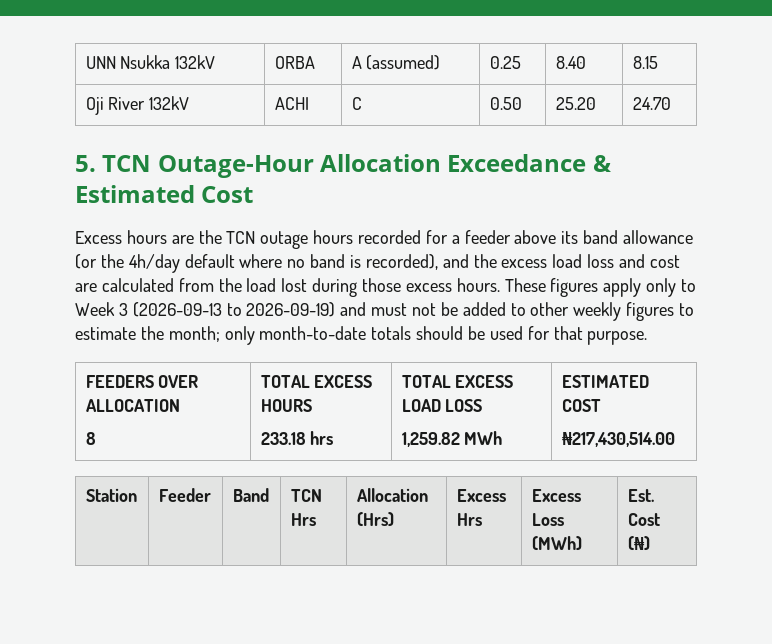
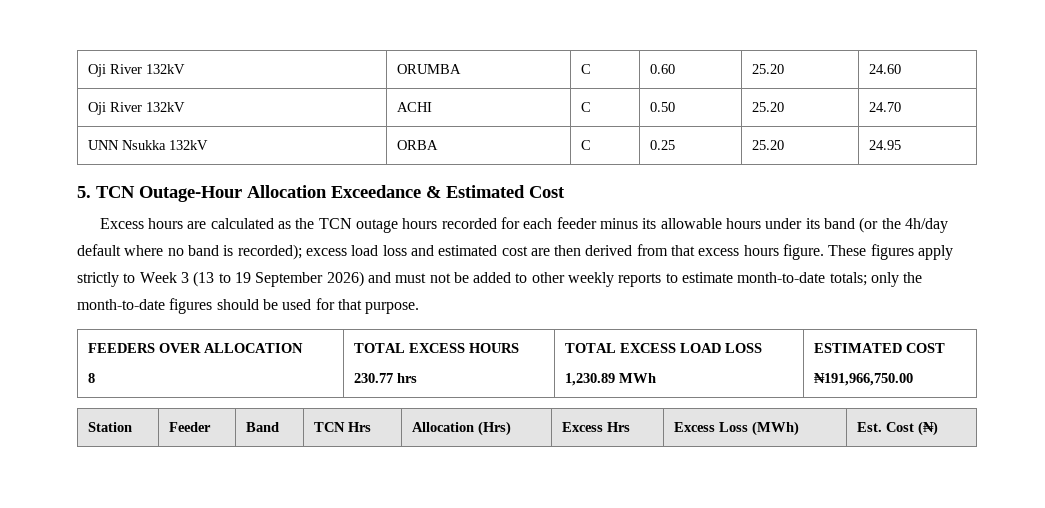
- UNN Nsukka 132kV | ORBA | A (assumed) | 0.25 | 8.40 | 8.15
+ Oji River 132kV | ORUMBA | C | 0.60 | 25.20 | 24.60
+ UNN Nsukka 132kV | ORBA | C | 0.25 | 25.20 | 24.95
- Excess hours are the TCN outage hours recorded for a feeder above its band allowance (or the 4h/day default where no band is recorded), and the excess load loss and cost are calculated from the load lost during those excess hours.
+ Excess hours are calculated as the TCN outage hours recorded for each feeder minus its allowable hours under its band (or the 4h/day default where no band is recorded); excess load loss and estimated cost are then derived from that excess hours figure.
- These figures apply only to Week 3 (2026-09-13 to 2026-09-19) and must not be added to other weekly figures to estimate the month; only month-to-date totals should be used for that purpose.
+ These figures apply strictly to Week 3 (13 to 19 September 2026) and must not be added to other weekly reports to estimate month-to-date totals; only the month-to-date figures should be used for that purpose.
  FEEDERS OVER ALLOCATION
  8 | TOTAL EXCESS HOURS
- 233.18 hrs | TOTAL EXCESS LOAD LOSS
- 1,259.82 MWh | ESTIMATED COST
- ₦217,430,514.00
+ 230.77 hrs | TOTAL EXCESS LOAD LOSS
+ 1,230.89 MWh | ESTIMATED COST
+ ₦191,966,750.00

